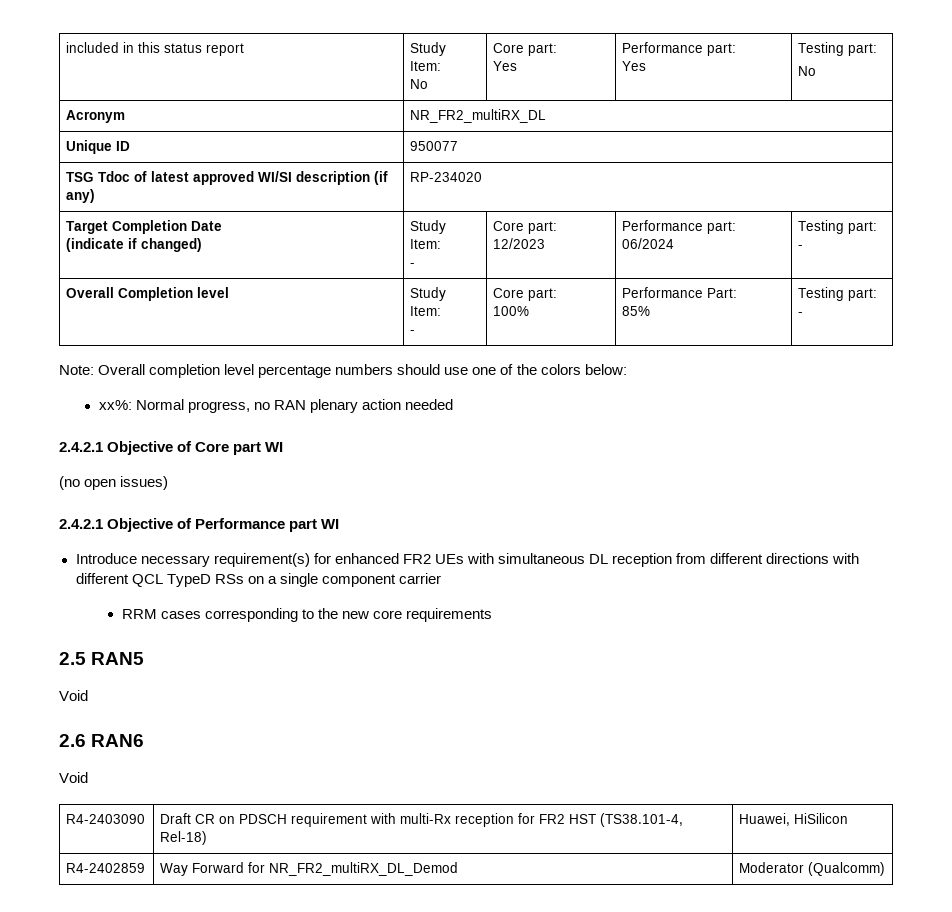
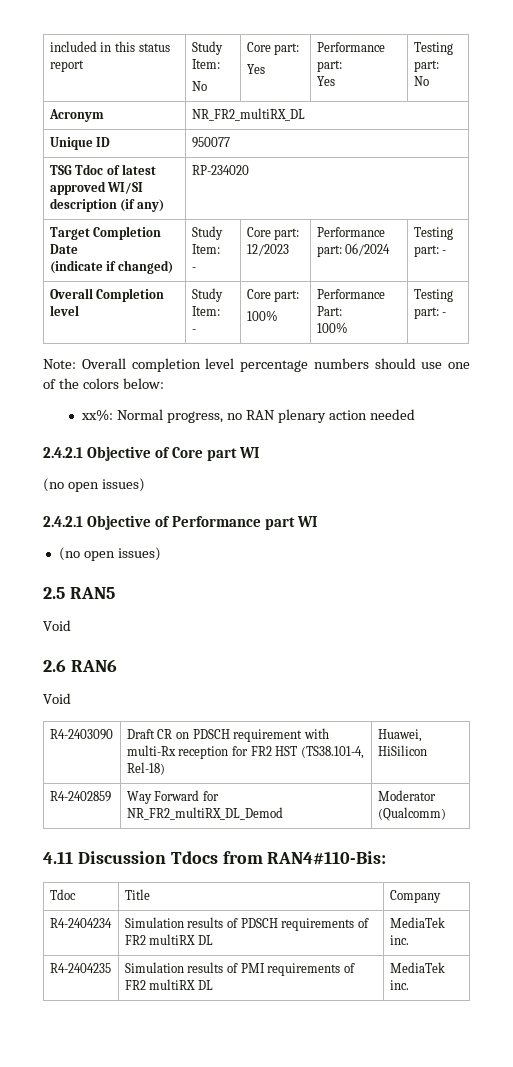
  Overall Completion level | Study Item:
  - | Core part:
  100% | Performance Part:
- 85% | Testing part: -
+ 100% | Testing part: -
  2.4.2.1 Objective of Performance part WI
- Introduce necessary requirement(s) for enhanced FR2 UEs with simultaneous DL reception from different directions with different QCL TypeD RSs on a single component carrier
- RRM cases corresponding to the new core requirements
+ (no open issues)
+ 4.11 Discussion Tdocs from RAN4#110-Bis:
+ Tdoc | Title | Company
+ R4-2404234 | Simulation results of PDSCH requirements of FR2 multiRX DL | MediaTek inc.
+ R4-2404235 | Simulation results of PMI requirements of FR2 multiRX DL | MediaTek inc.

